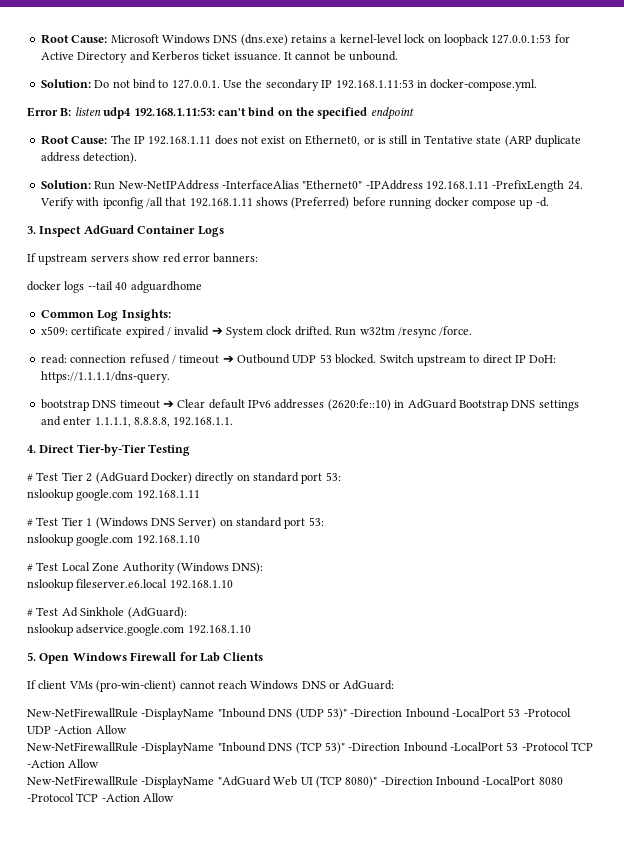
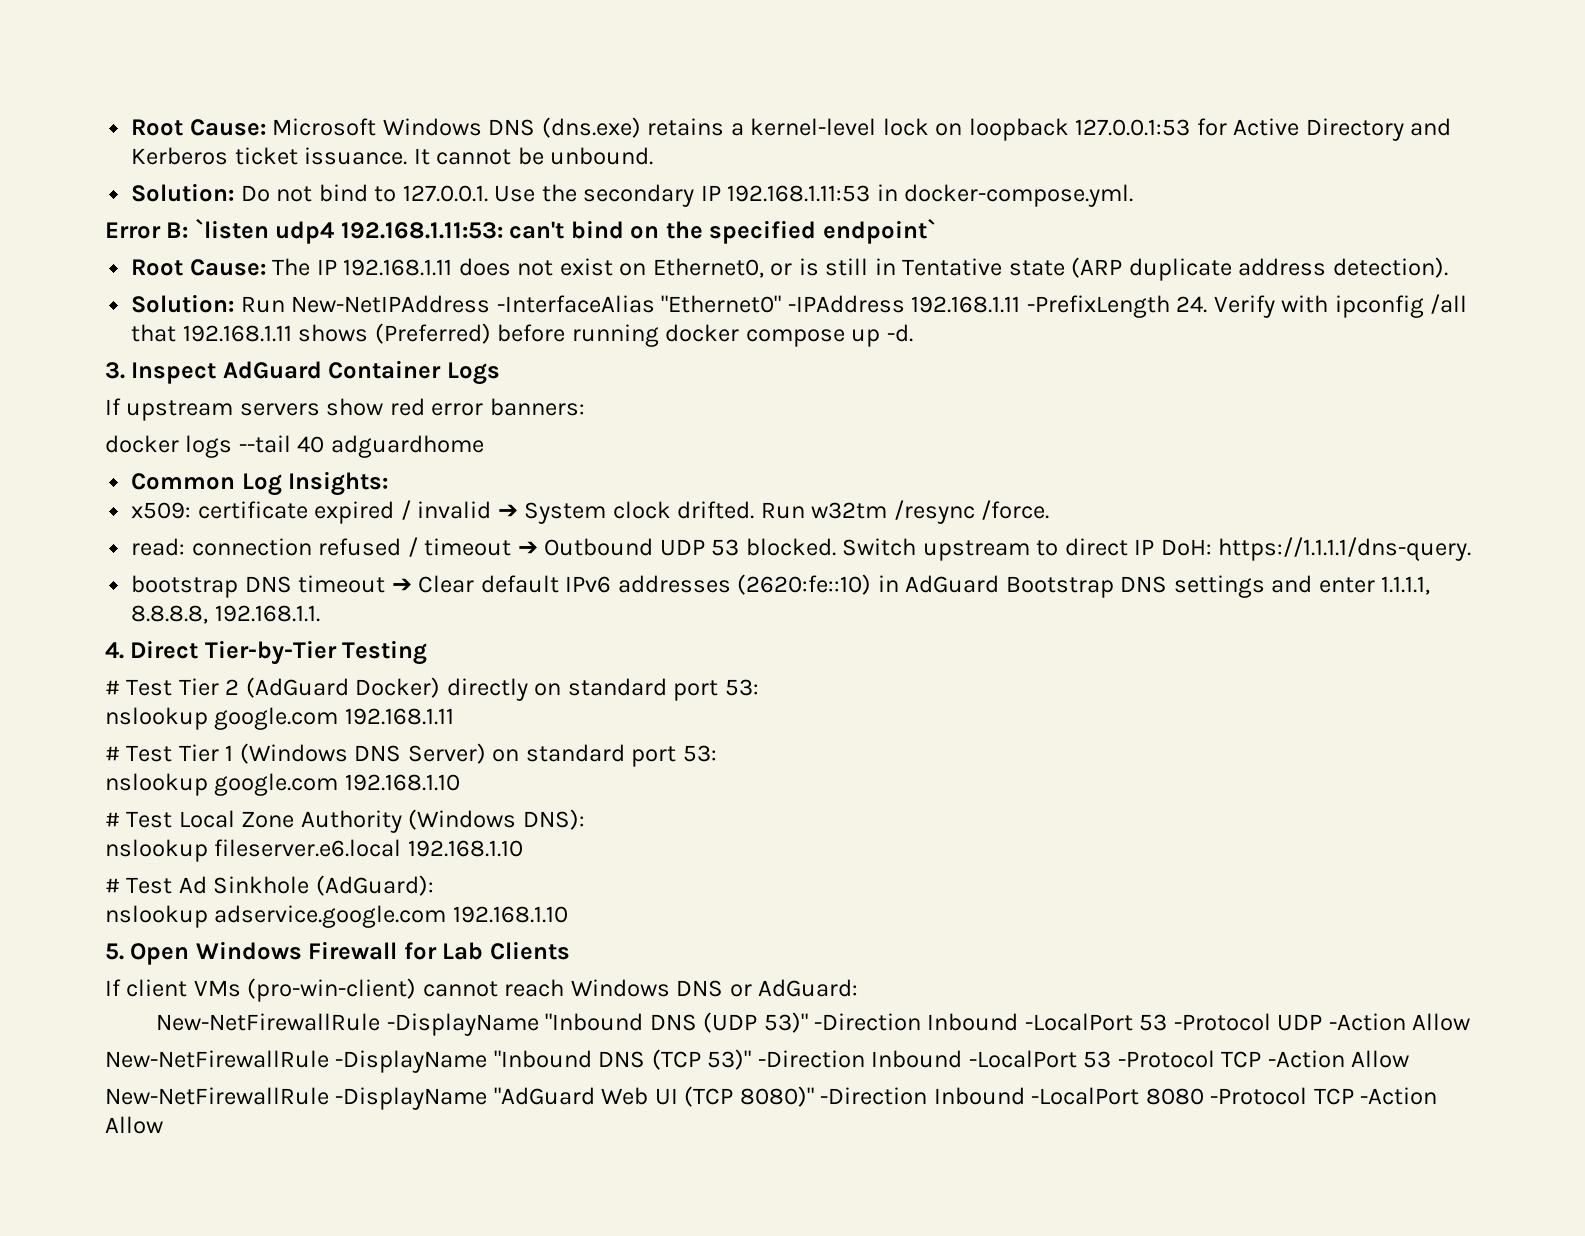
- Error B: listen udp4 192.168.1.11:53: can't bind on the specified endpoint
+ Error B: `listen udp4 192.168.1.11:53: can't bind on the specified endpoint`

